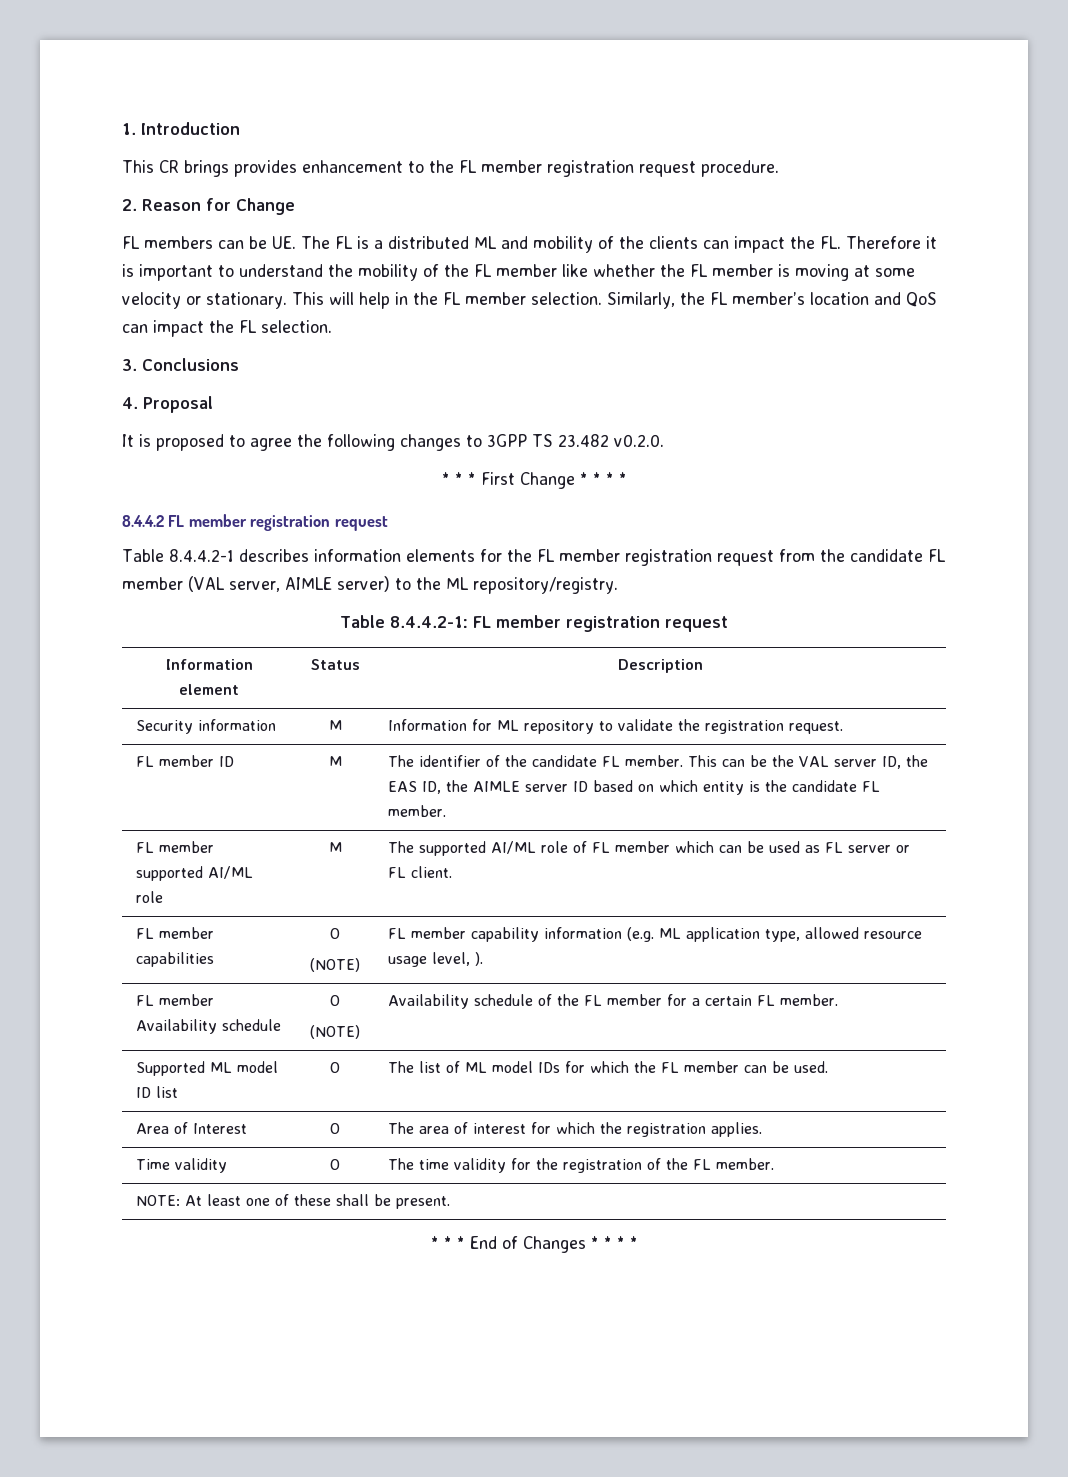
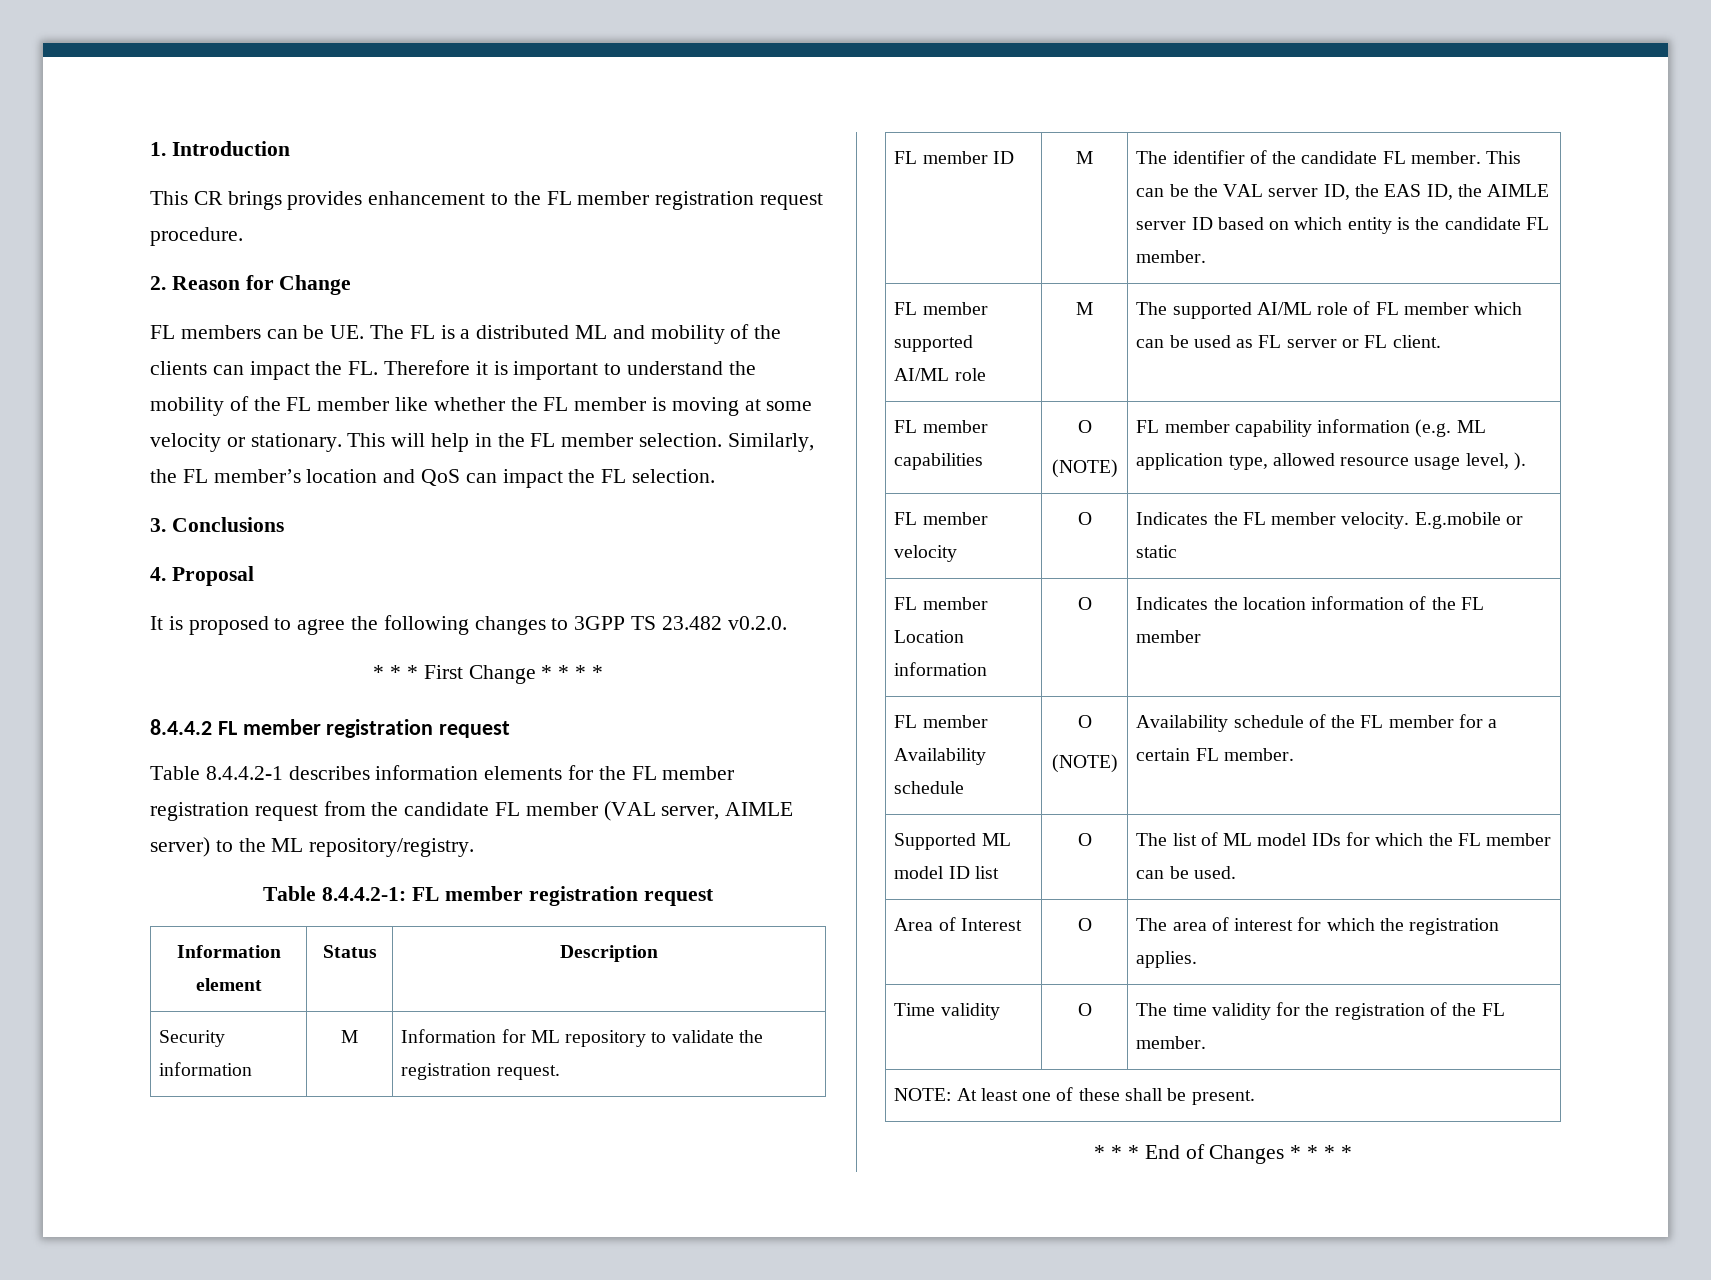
+ FL member velocity | O | Indicates the FL member velocity. E.g.mobile or static
+ FL member Location information | O | Indicates the location information of the FL member

